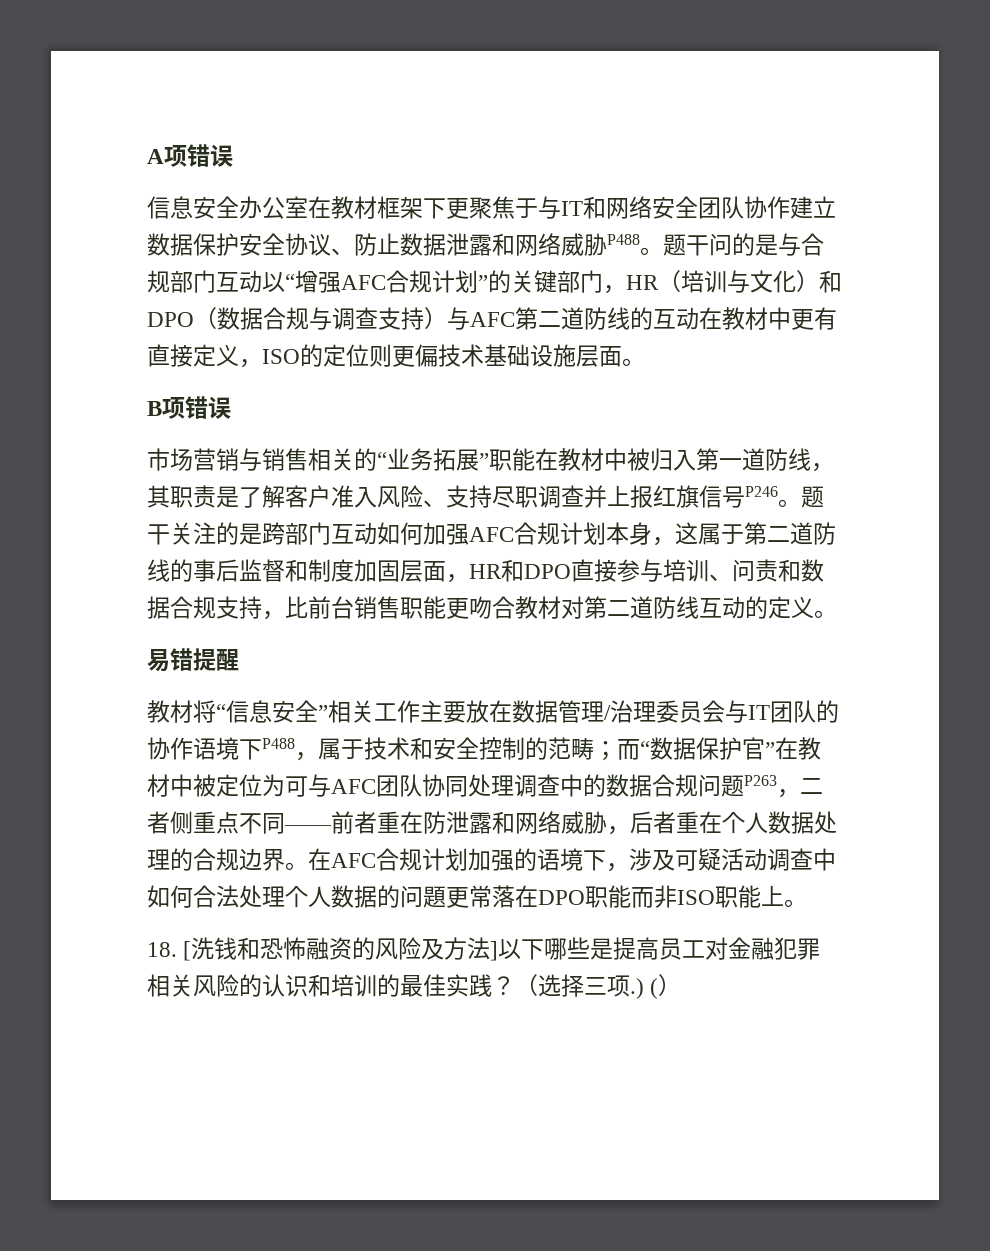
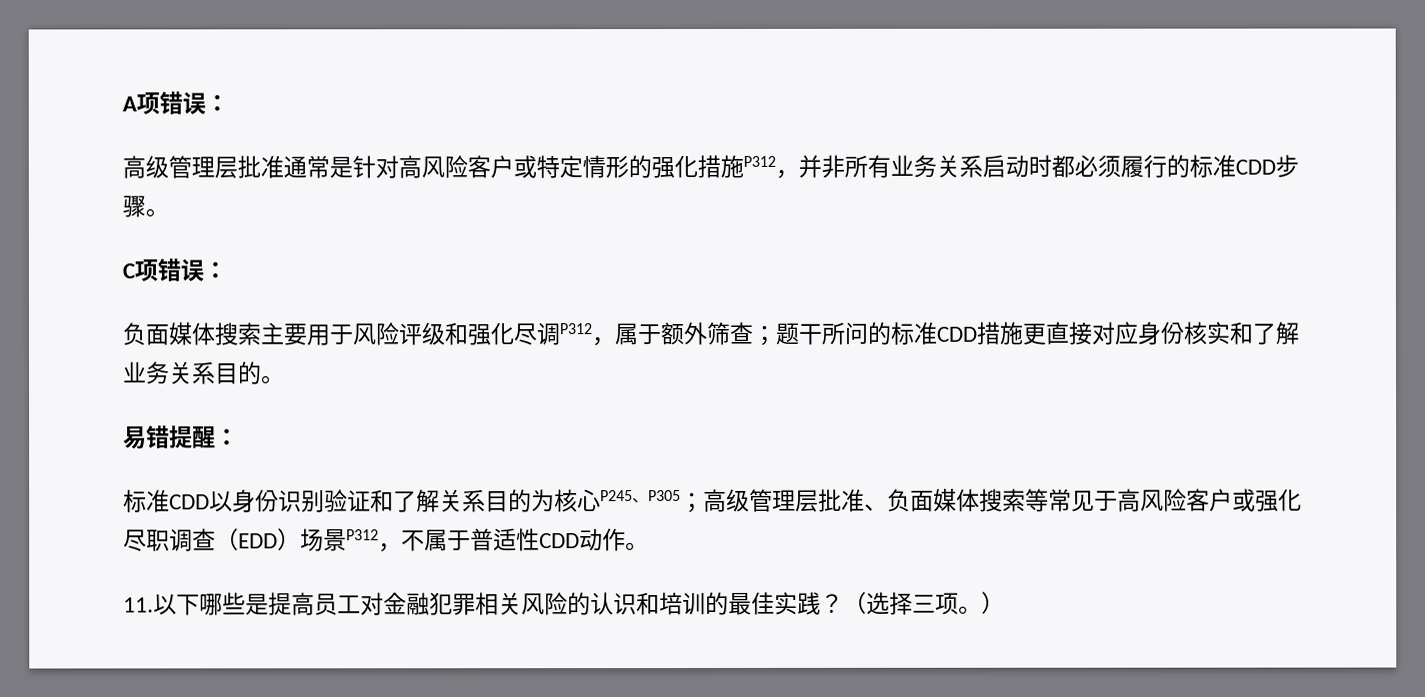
- A项错误
- 信息安全办公室在教材框架下更聚焦于与IT和网络安全团队协作建立数据保护安全协议、防止数据泄露和网络威胁P488。题干问的是与合规部门互动以“增强AFC合规计划”的关键部门，HR（培训与文化）和DPO（数据合规与调查支持）与AFC第二道防线的互动在教材中更有直接定义，ISO的定位则更偏技术基础设施层面。
- B项错误
- 市场营销与销售相关的“业务拓展”职能在教材中被归入第一道防线，其职责是了解客户准入风险、支持尽职调查并上报红旗信号P246。题干关注的是跨部门互动如何加强AFC合规计划本身，这属于第二道防线的事后监督和制度加固层面，HR和DPO直接参与培训、问责和数据合规支持，比前台销售职能更吻合教材对第二道防线互动的定义。
- 易错提醒
- 教材将“信息安全”相关工作主要放在数据管理/治理委员会与IT团队的协作语境下P488，属于技术和安全控制的范畴；而“数据保护官”在教材中被定位为可与AFC团队协同处理调查中的数据合规问题P263，二者侧重点不同——前者重在防泄露和网络威胁，后者重在个人数据处理的合规边界。在AFC合规计划加强的语境下，涉及可疑活动调查中如何合法处理个人数据的问題更常落在DPO职能而非ISO职能上。
- 18. [洗钱和恐怖融资的风险及方法]以下哪些是提高员工对金融犯罪相关风险的认识和培训的最佳实践？
+ A项错误：
+ 高级管理层批准通常是针对高风险客户或特定情形的强化措施P312，并非所有业务关系启动时都必须履行的标准CDD步骤。
+ C项错误：
+ 负面媒体搜索主要用于风险评级和强化尽调P312，属于额外筛查；题干所问的标准CDD措施更直接对应身份核实和了解业务关系目的。
+ 易错提醒：
+ 标准CDD以身份识别验证和了解关系目的为核心P245、P305；高级管理层批准、负面媒体搜索等常见于高风险客户或强化尽职调查（EDD）场景P312，不属于普适性CDD动作。
+ 11.以下哪些是提高员工对金融犯罪相关风险的认识和培训的最佳实践？
- （选择三项.) (）
+ （选择三项。）

